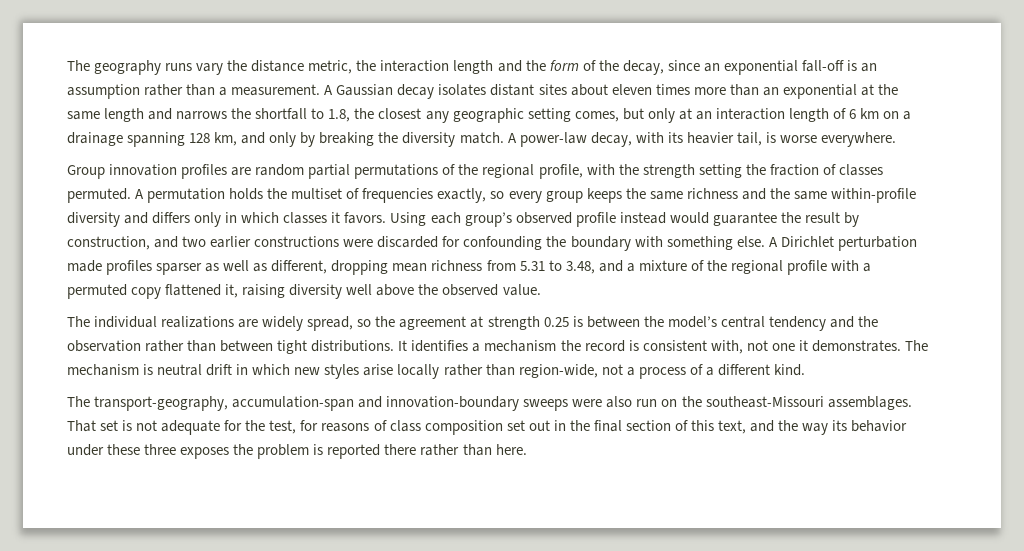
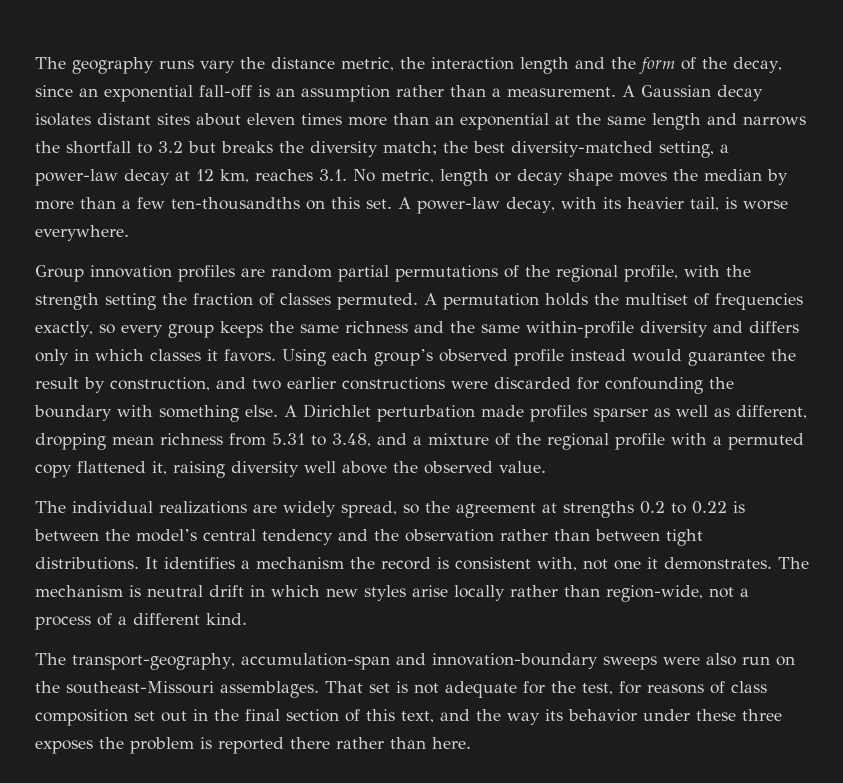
- A Gaussian decay isolates distant sites about eleven times more than an exponential at the same length and narrows the shortfall to 1.8, the closest any geographic setting comes, but only at an interaction length of 6 km on a drainage spanning 128 km, and only by breaking the diversity match.
+ A Gaussian decay isolates distant sites about eleven times more than an exponential at the same length and narrows the shortfall to 3.2 but breaks the diversity match; the best diversity-matched setting, a power-law decay at 12 km, reaches 3.1. No metric, length or decay shape moves the median by more than a few ten-thousandths on this set.
- The individual realizations are widely spread, so the agreement at strength 0.25 is between the model’s central tendency and the observation rather than between tight distributions.
+ The individual realizations are widely spread, so the agreement at strengths 0.2 to 0.22 is between the model’s central tendency and the observation rather than between tight distributions.

